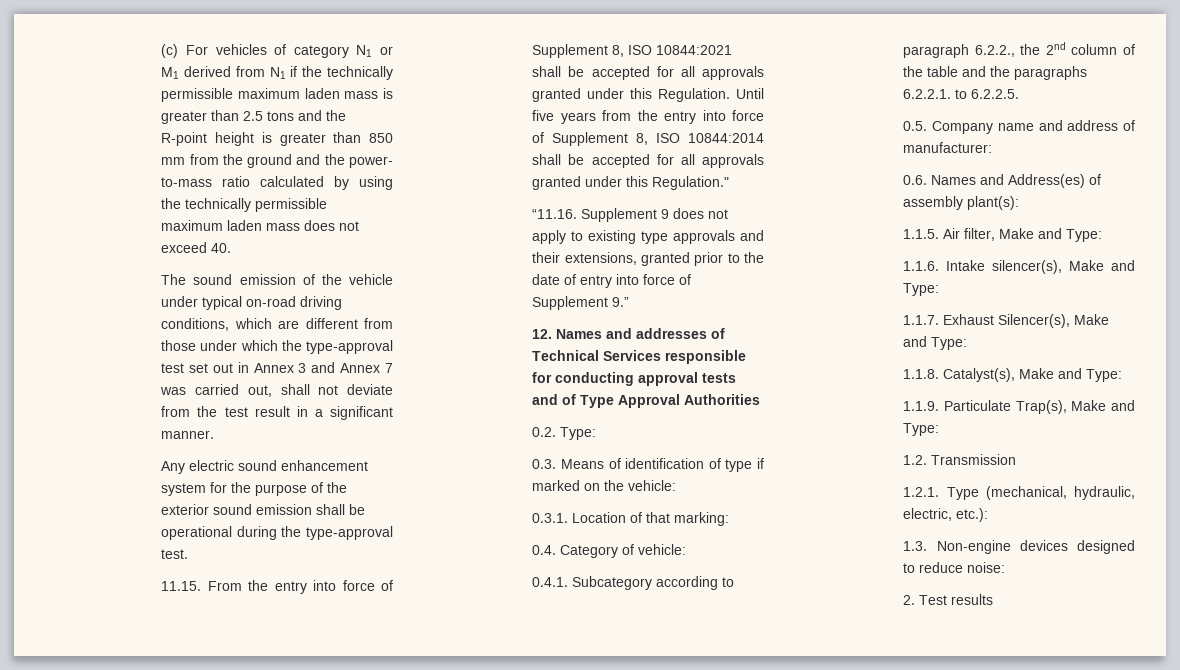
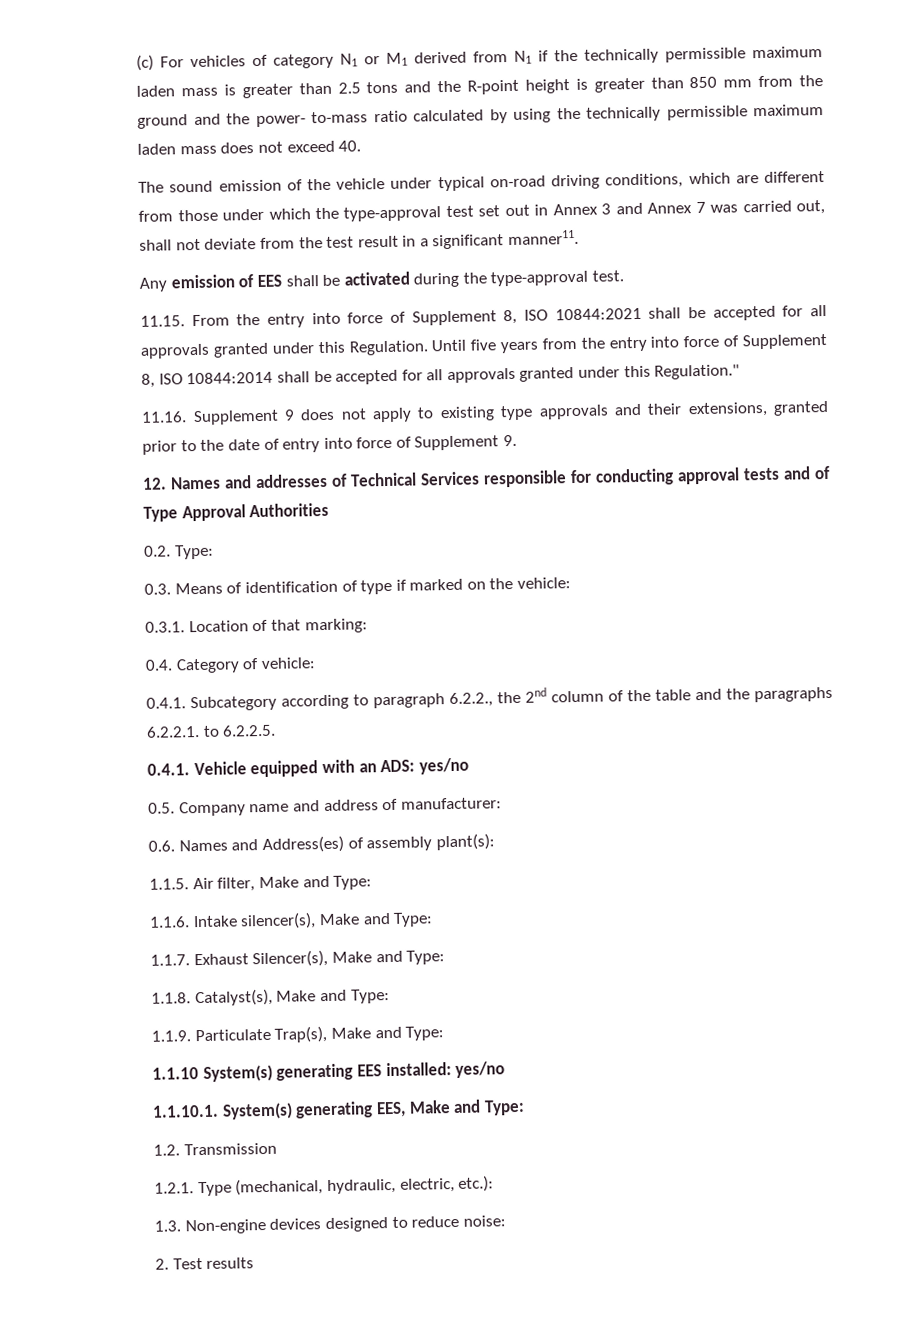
- The sound emission of the vehicle under typical on-road driving conditions, which are different from those under which the type-approval test set out in Annex 3 and Annex 7 was carried out, shall not deviate from the test result in a significant manner.
+ The sound emission of the vehicle under typical on-road driving conditions, which are different from those under which the type-approval test set out in Annex 3 and Annex 7 was carried out, shall not deviate from the test result in a significant manner11.
- Any electric sound enhancement system for the purpose of the exterior sound emission shall be operational during the type-approval test.
+ Any emission of EES shall be activated during the type-approval test.
- “11.16. Supplement 9 does not apply to existing type approvals and their extensions, granted prior to the date of entry into force of Supplement 9.”
+ 11.16. Supplement 9 does not apply to existing type approvals and their extensions, granted prior to the date of entry into force of Supplement 9.
+ 0.4.1. Vehicle equipped with an ADS: yes/no
+ 1.1.10 System(s) generating EES installed: yes/no
+ 1.1.10.1. System(s) generating EES, Make and Type:

